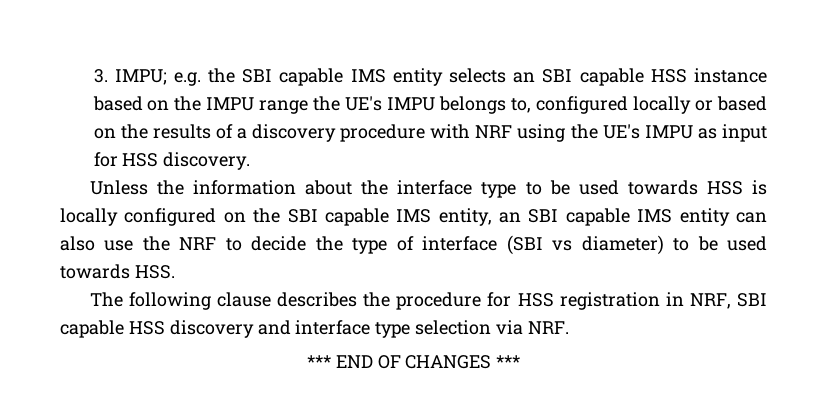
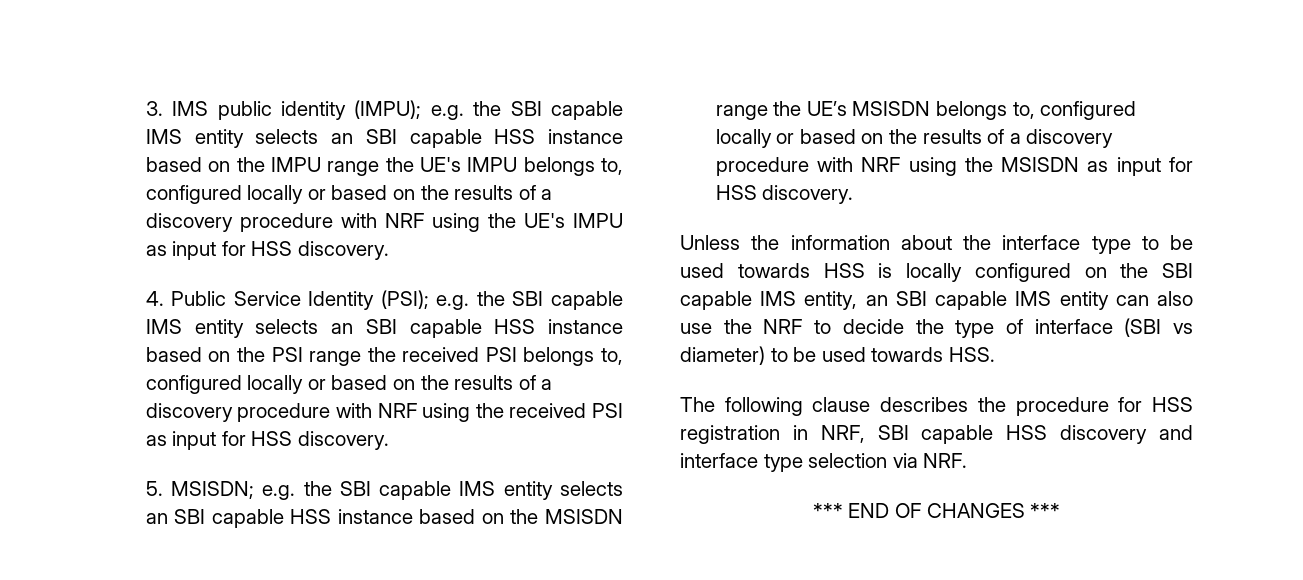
- 3. IMPU; e.g. the SBI capable IMS entity selects an SBI capable HSS instance based on the IMPU range the UE's IMPU belongs to, configured locally or based on the results of a discovery procedure with NRF using the UE's IMPU as input for HSS discovery.
+ 3. IMS public identity (IMPU); e.g. the SBI capable IMS entity selects an SBI capable HSS instance based on the IMPU range the UE's IMPU belongs to, configured locally or based on the results of a discovery procedure with NRF using the UE's IMPU as input for HSS discovery.
+ 4. Public Service Identity (PSI); e.g. the SBI capable IMS entity selects an SBI capable HSS instance based on the PSI range the received PSI belongs to, configured locally or based on the results of a discovery procedure with NRF using the received PSI as input for HSS discovery.
+ 5. MSISDN; e.g. the SBI capable IMS entity selects an SBI capable HSS instance based on the MSISDN range the UE’s MSISDN belongs to, configured locally or based on the results of a discovery procedure with NRF using the MSISDN as input for HSS discovery.

